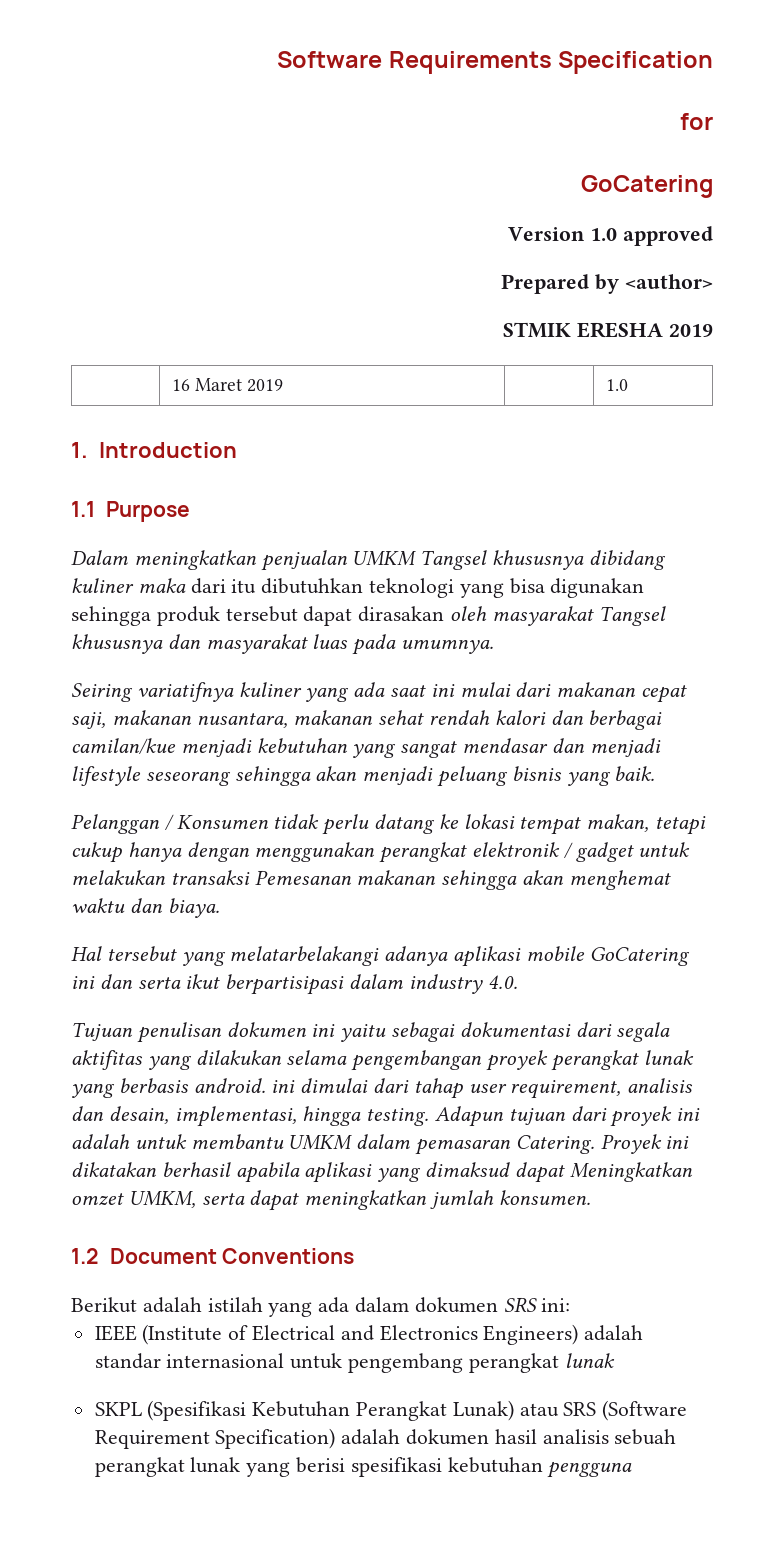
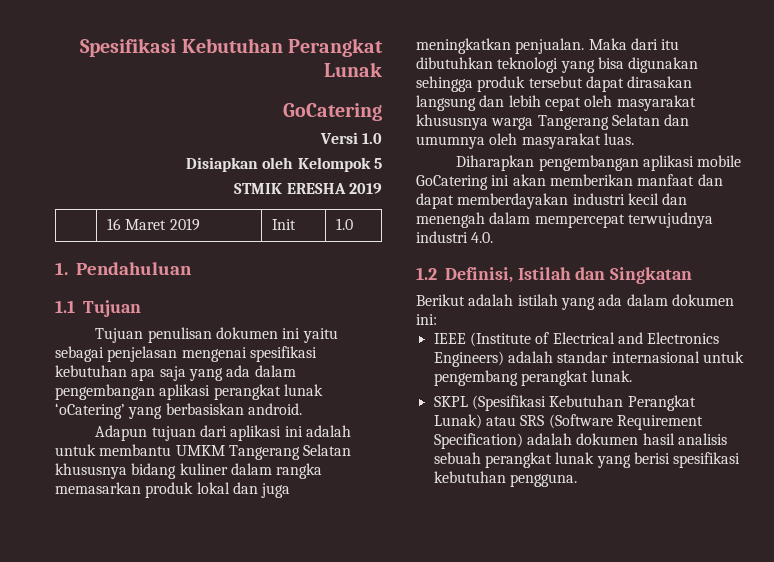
- Software Requirements Specification
- for
+ Spesifikasi Kebutuhan Perangkat Lunak
- Version 1.0 approved
- Prepared by <author>
+ Versi 1.0
+ Disiapkan oleh Kelompok 5
- | 16 Maret 2019 | | 1.0
+ | 16 Maret 2019 | Init | 1.0
- 1. Introduction
+ 1. Pendahuluan
- 1.1 Purpose
- Dalam meningkatkan penjualan UMKM Tangsel khususnya dibidang kuliner maka dari itu dibutuhkan teknologi yang bisa digunakan sehingga produk tersebut dapat dirasakan oleh masyarakat Tangsel khususnya dan masyarakat luas pada umumnya.
- Seiring variatifnya kuliner yang ada saat ini mulai dari makanan cepat saji, makanan nusantara, makanan sehat rendah kalori dan berbagai camilan/kue menjadi kebutuhan yang sangat mendasar dan menjadi lifestyle seseorang sehingga akan menjadi peluang bisnis yang baik.
- Pelanggan / Konsumen tidak perlu datang ke lokasi tempat makan, tetapi cukup hanya dengan menggunakan perangkat elektronik / gadget untuk melakukan transaksi Pemesanan makanan sehingga akan menghemat waktu dan biaya.
- Hal tersebut yang melatarbelakangi adanya aplikasi mobile GoCatering ini dan serta ikut berpartisipasi dalam industry 4.0.
- Tujuan penulisan dokumen ini yaitu sebagai dokumentasi dari segala aktifitas yang dilakukan selama pengembangan proyek perangkat lunak yang berbasis android. ini dimulai dari tahap user requirement, analisis dan desain, implementasi, hingga testing. Adapun tujuan dari proyek ini adalah untuk membantu UMKM dalam pemasaran Catering. Proyek ini dikatakan berhasil apabila aplikasi yang dimaksud dapat Meningkatkan omzet UMKM, serta dapat meningkatkan jumlah konsumen.
- 1.2 Document Conventions
+ 1.1 Tujuan
+ Tujuan penulisan dokumen ini yaitu sebagai penjelasan mengenai spesifikasi kebutuhan apa saja yang ada dalam pengembangan aplikasi perangkat lunak ‘oCatering’ yang berbasiskan android.
+ Adapun tujuan dari aplikasi ini adalah untuk membantu UMKM Tangerang Selatan khususnya bidang kuliner dalam rangka memasarkan produk lokal dan juga meningkatkan penjualan. Maka dari itu dibutuhkan teknologi yang bisa digunakan sehingga produk tersebut dapat dirasakan langsung dan lebih cepat oleh masyarakat khususnya warga Tangerang Selatan dan umumnya oleh masyarakat luas.
+ Diharapkan pengembangan aplikasi mobile GoCatering ini akan memberikan manfaat dan dapat memberdayakan industri kecil dan menengah dalam mempercepat terwujudnya industri 4.0.
+ 1.2 Definisi, Istilah dan Singkatan
- Berikut adalah istilah yang ada dalam dokumen SRS ini:
+ Berikut adalah istilah yang ada dalam dokumen ini:
- IEEE (Institute of Electrical and Electronics Engineers) adalah standar internasional untuk pengembang perangkat lunak
+ IEEE (Institute of Electrical and Electronics Engineers) adalah standar internasional untuk pengembang perangkat lunak.
- SKPL (Spesifikasi Kebutuhan Perangkat Lunak) atau SRS (Software Requirement Specification) adalah dokumen hasil analisis sebuah perangkat lunak yang berisi spesifikasi kebutuhan pengguna
+ SKPL (Spesifikasi Kebutuhan Perangkat Lunak) atau SRS (Software Requirement Specification) adalah dokumen hasil analisis sebuah perangkat lunak yang berisi spesifikasi kebutuhan pengguna.

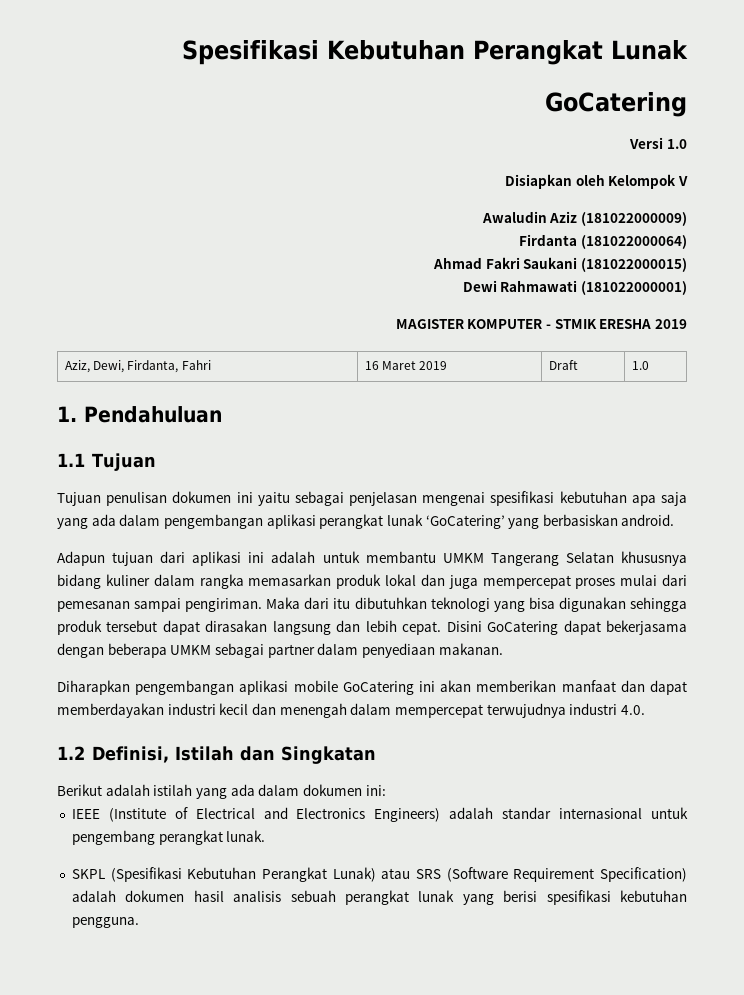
- Disiapkan oleh Kelompok 5
- STMIK ERESHA 2019
+ Disiapkan oleh Kelompok V
+ Awaludin Aziz (181022000009)
+ Firdanta (181022000064)
+ Ahmad Fakri Saukani (181022000015)
+ Dewi Rahmawati (181022000001)
+ MAGISTER KOMPUTER - STMIK ERESHA 2019
- | 16 Maret 2019 | Init | 1.0
+ Aziz, Dewi, Firdanta, Fahri | 16 Maret 2019 | Draft | 1.0
- Tujuan penulisan dokumen ini yaitu sebagai penjelasan mengenai spesifikasi kebutuhan apa saja yang ada dalam pengembangan aplikasi perangkat lunak ‘oCatering’ yang berbasiskan android.
+ Tujuan penulisan dokumen ini yaitu sebagai penjelasan mengenai spesifikasi kebutuhan apa saja yang ada dalam pengembangan aplikasi perangkat lunak ‘GoCatering’ yang berbasiskan android.
- Adapun tujuan dari aplikasi ini adalah untuk membantu UMKM Tangerang Selatan khususnya bidang kuliner dalam rangka memasarkan produk lokal dan juga meningkatkan penjualan.
+ Adapun tujuan dari aplikasi ini adalah untuk membantu UMKM Tangerang Selatan khususnya bidang kuliner dalam rangka memasarkan produk lokal dan juga mempercepat proses mulai dari pemesanan sampai pengiriman.
- Maka dari itu dibutuhkan teknologi yang bisa digunakan sehingga produk tersebut dapat dirasakan langsung dan lebih cepat oleh masyarakat khususnya warga Tangerang Selatan dan umumnya oleh masyarakat luas.
+ Maka dari itu dibutuhkan teknologi yang bisa digunakan sehingga produk tersebut dapat dirasakan langsung dan lebih cepat. Disini GoCatering dapat bekerjasama dengan beberapa UMKM sebagai partner dalam penyediaan makanan.

